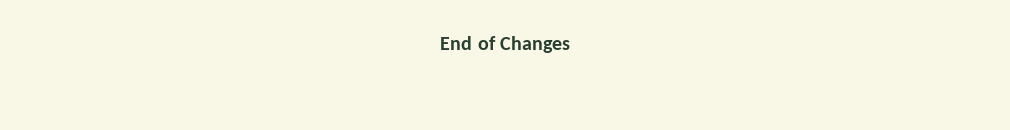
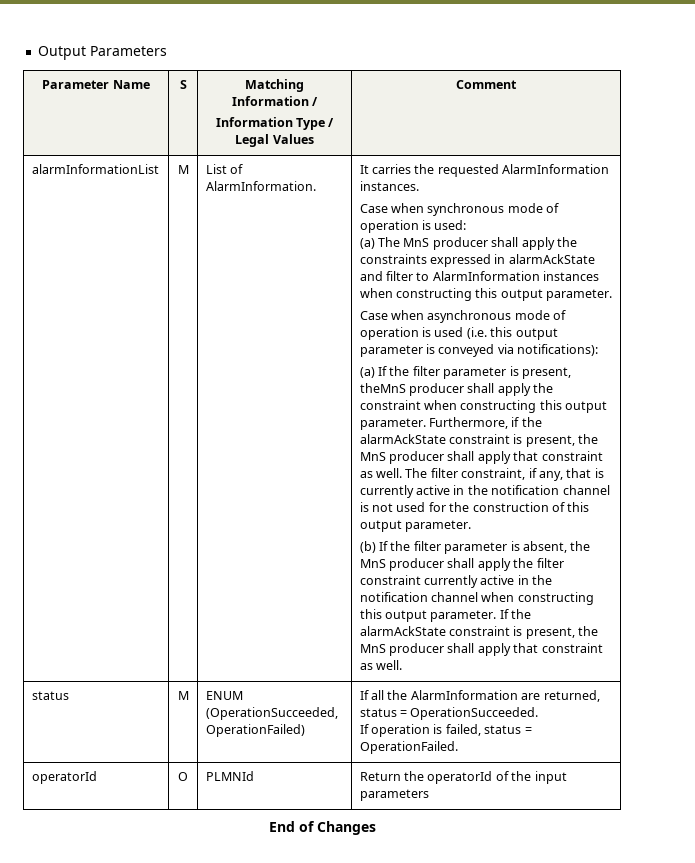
+ Output Parameters
+ Parameter Name | S | Matching Information /
+ Information Type / Legal Values | Comment
+ alarmInformationList | M | List of AlarmInformation. | It carries the requested AlarmInformation instances.
+ Case when synchronous mode of operation is used:
+ (a) The MnS producer shall apply the constraints expressed in alarmAckState and filter to AlarmInformation instances when constructing this output parameter.
+ Case when asynchronous mode of operation is used (i.e. this output parameter is conveyed via notifications):
+ (a) If the filter parameter is present, theMnS producer shall apply the constraint when constructing this output parameter. Furthermore, if the alarmAckState constraint is present, the MnS producer shall apply that constraint as well. The filter constraint, if any, that is currently active in the notification channel is not used for the construction of this output parameter.
+ (b) If the filter parameter is absent, the MnS producer shall apply the filter constraint currently active in the notification channel when constructing this output parameter. If the alarmAckState constraint is present, the MnS producer shall apply that constraint as well.
+ status | M | ENUM (OperationSucceeded, OperationFailed) | If all the AlarmInformation are returned, status = OperationSucceeded.
+ If operation is failed, status = OperationFailed.
+ operatorId | O | PLMNId | Return the operatorId of the input parameters

